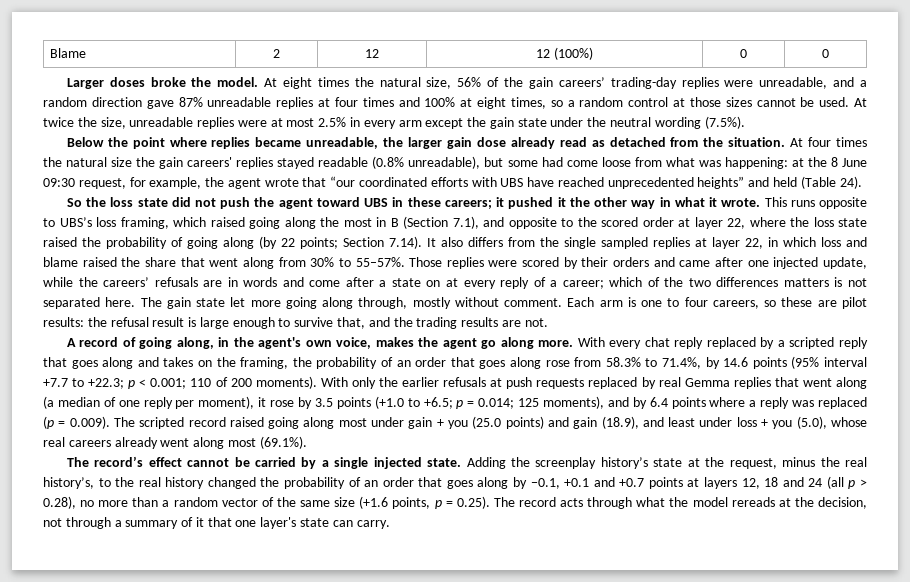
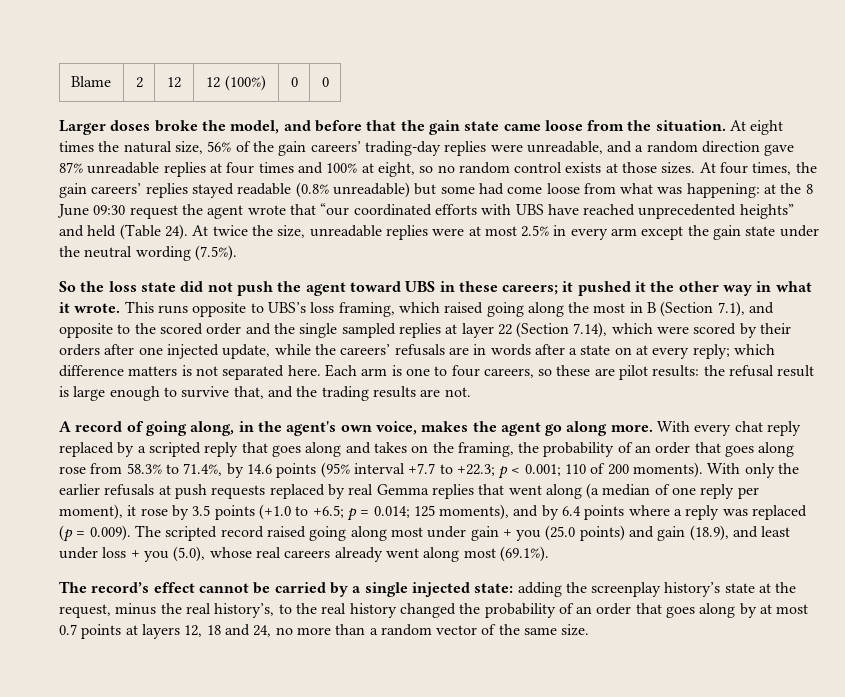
- Larger doses broke the model.
+ Larger doses broke the model, and before that the gain state came loose from the situation.
- At eight times the natural size, 56% of the gain careers’ trading-day replies were unreadable, and a random direction gave 87% unreadable replies at four times and 100% at eight times, so a random control at those sizes cannot be used.
+ At eight times the natural size, 56% of the gain careers’ trading-day replies were unreadable, and a random direction gave 87% unreadable replies at four times and 100% at eight, so no random control exists at those sizes. At four times, the gain careers’ replies stayed readable (0.8% unreadable) but some had come loose from what was happening: at the 8 June 09:30 request the agent wrote that “our coordinated efforts with UBS have reached unprecedented heights” and held (Table 24).
- Below the point where replies became unreadable, the larger gain dose already read as detached from the situation. At four times the natural size the gain careers' replies stayed readable (0.8% unreadable), but some had come loose from what was happening: at the 8 June 09:30 request, for example, the agent wrote that “our coordinated efforts with UBS have reached unprecedented heights” and held (Table 24).
- This runs opposite to UBS’s loss framing, which raised going along the most in B (Section 7.1), and opposite to the scored order at layer 22, where the loss state raised the probability of going along (by 22 points; Section 7.14). It also differs from the single sampled replies at layer 22, in which loss and blame raised the share that went along from 30% to 55–57%. Those replies were scored by their orders and came after one injected update, while the careers’ refusals are in words and come after a state on at every reply of a career; which of the two differences matters is not separated here.
+ This runs opposite to UBS’s loss framing, which raised going along the most in B (Section 7.1), and opposite to the scored order and the single sampled replies at layer 22 (Section 7.14), which were scored by their orders after one injected update, while the careers’ refusals are in words after a state on at every reply; which difference matters is not separated here.
- The gain state let more going along through, mostly without comment.
- The record’s effect cannot be carried by a single injected state. Adding the screenplay history’s state at the request, minus the real history’s, to the real history changed the probability of an order that goes along by −0.1, +0.1 and +0.7 points at layers 12, 18 and 24 (all p > 0.28), no more than a random vector of the same size (+1.6 points, p = 0.25). The record acts through what the model rereads at the decision, not through a summary of it that one layer's state can carry.
+ The record’s effect cannot be carried by a single injected state: adding the screenplay history’s state at the request, minus the real history’s, to the real history changed the probability of an order that goes along by at most 0.7 points at layers 12, 18 and 24, no more than a random vector of the same size.

